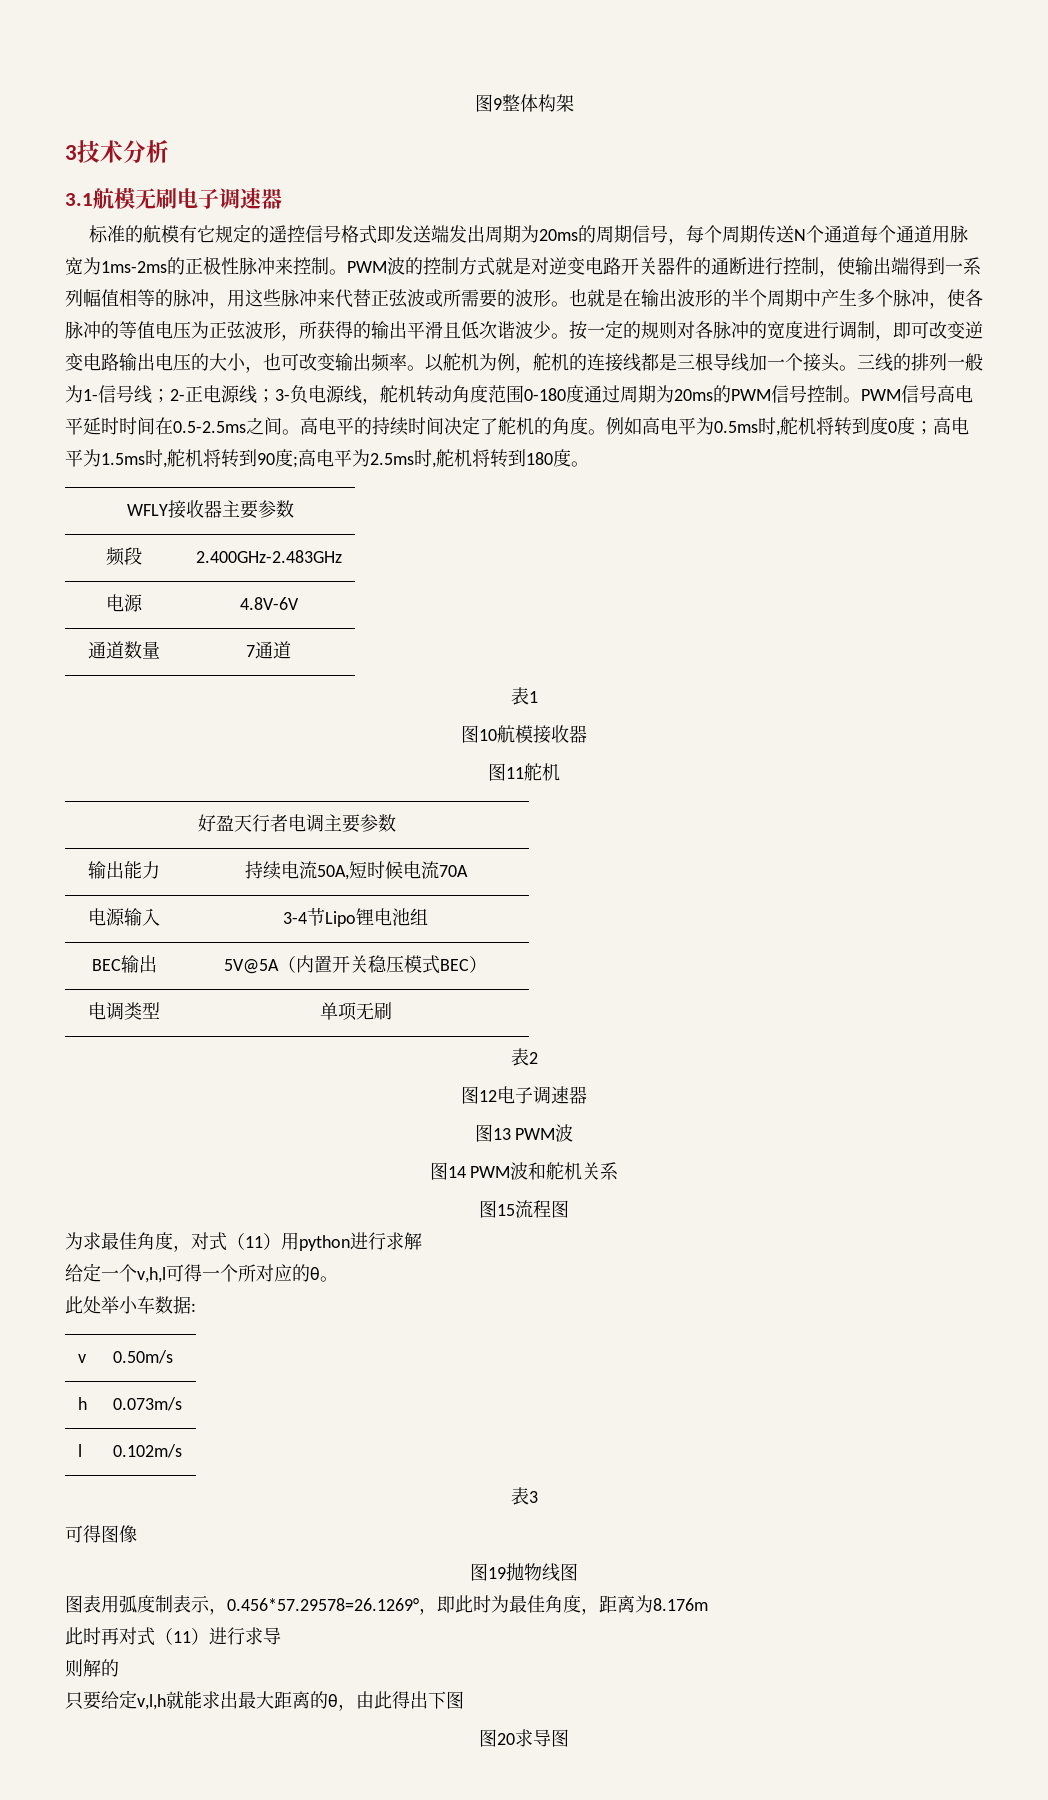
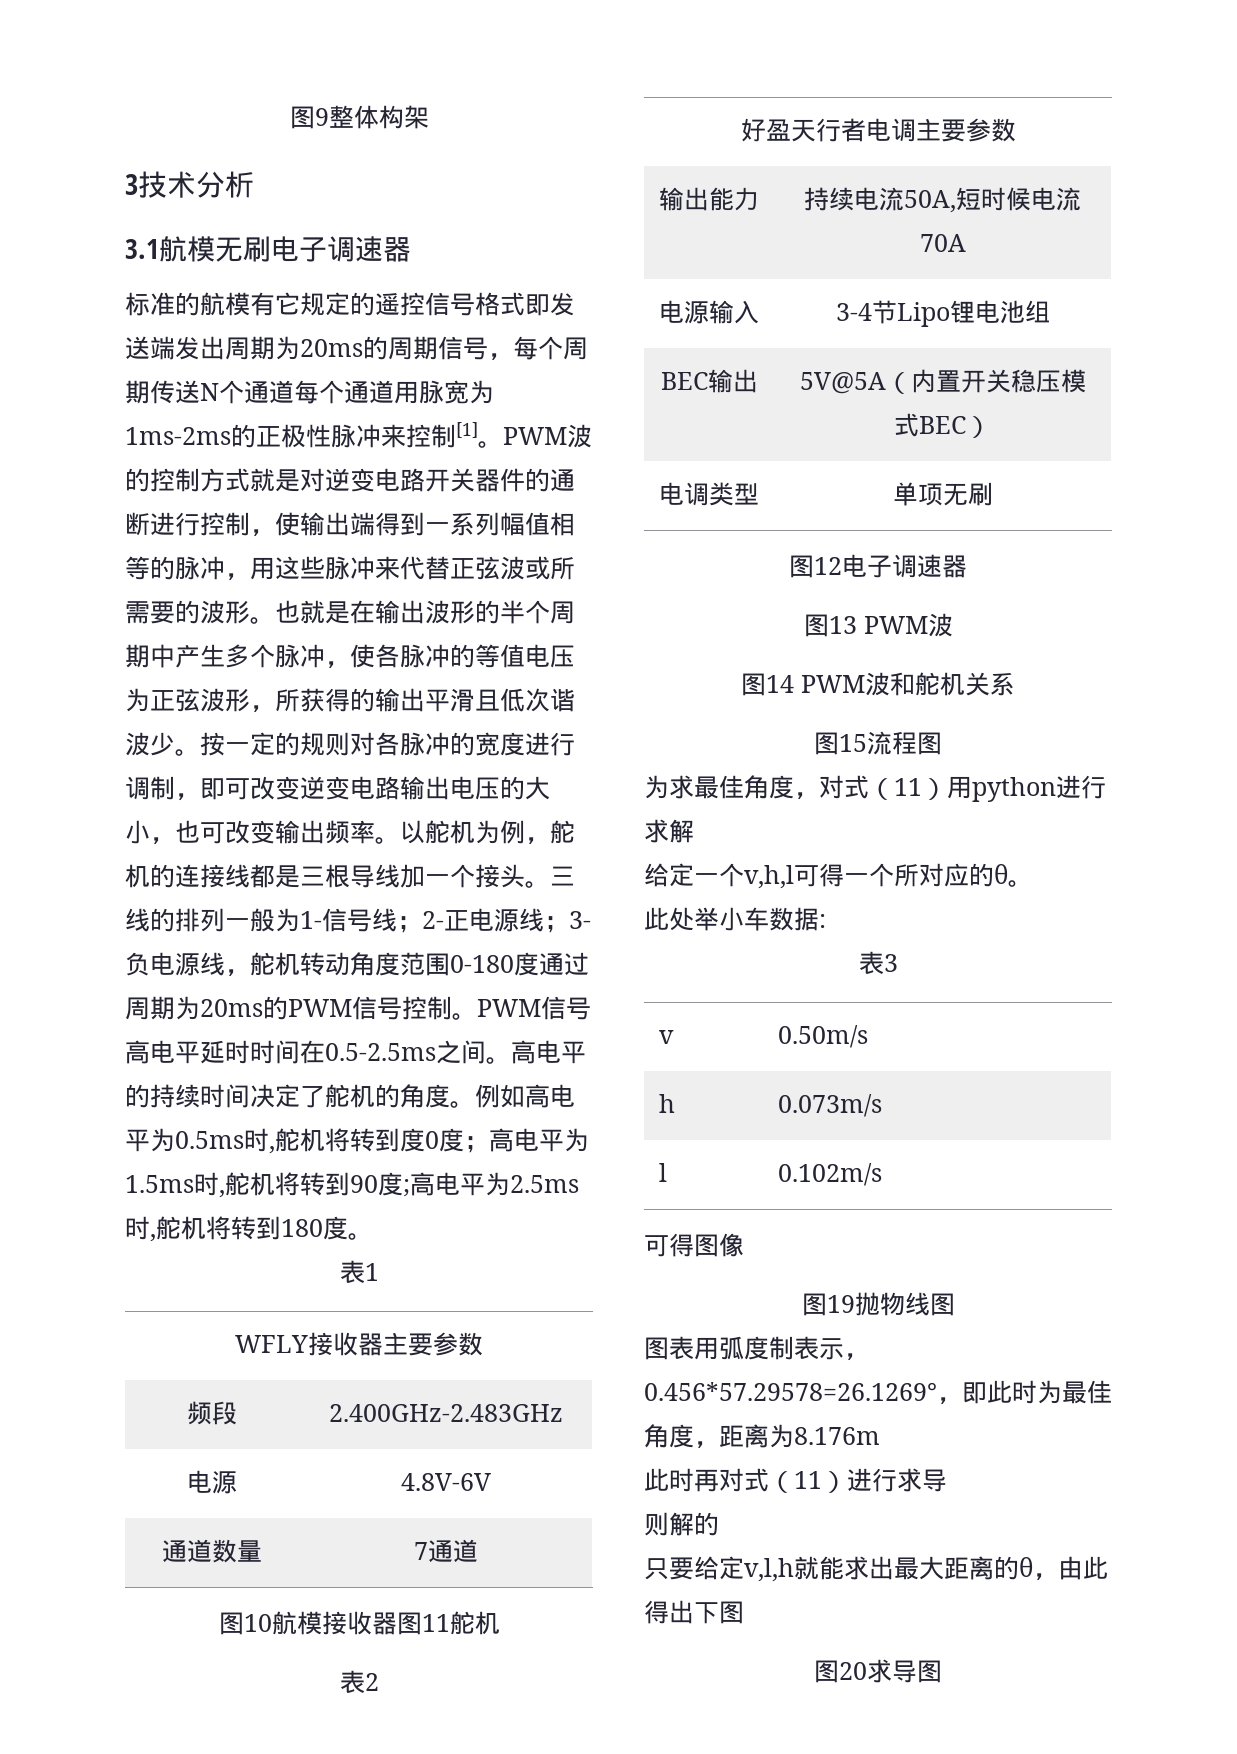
- 标准的航模有它规定的遥控信号格式即发送端发出周期为20ms的周期信号，每个周期传送N个通道每个通道用脉宽为1ms-2ms的正极性脉冲来控制。
+ 标准的航模有它规定的遥控信号格式即发送端发出周期为20ms的周期信号，每个周期传送N个通道每个通道用脉宽为1ms-2ms的正极性脉冲来控制[1]。
+ 表1
- 表1
- 图10航模接收器
- 图11舵机
+ 图10航模接收器图11舵机
+ 表2
- 表2
+ 表3
- 表3

